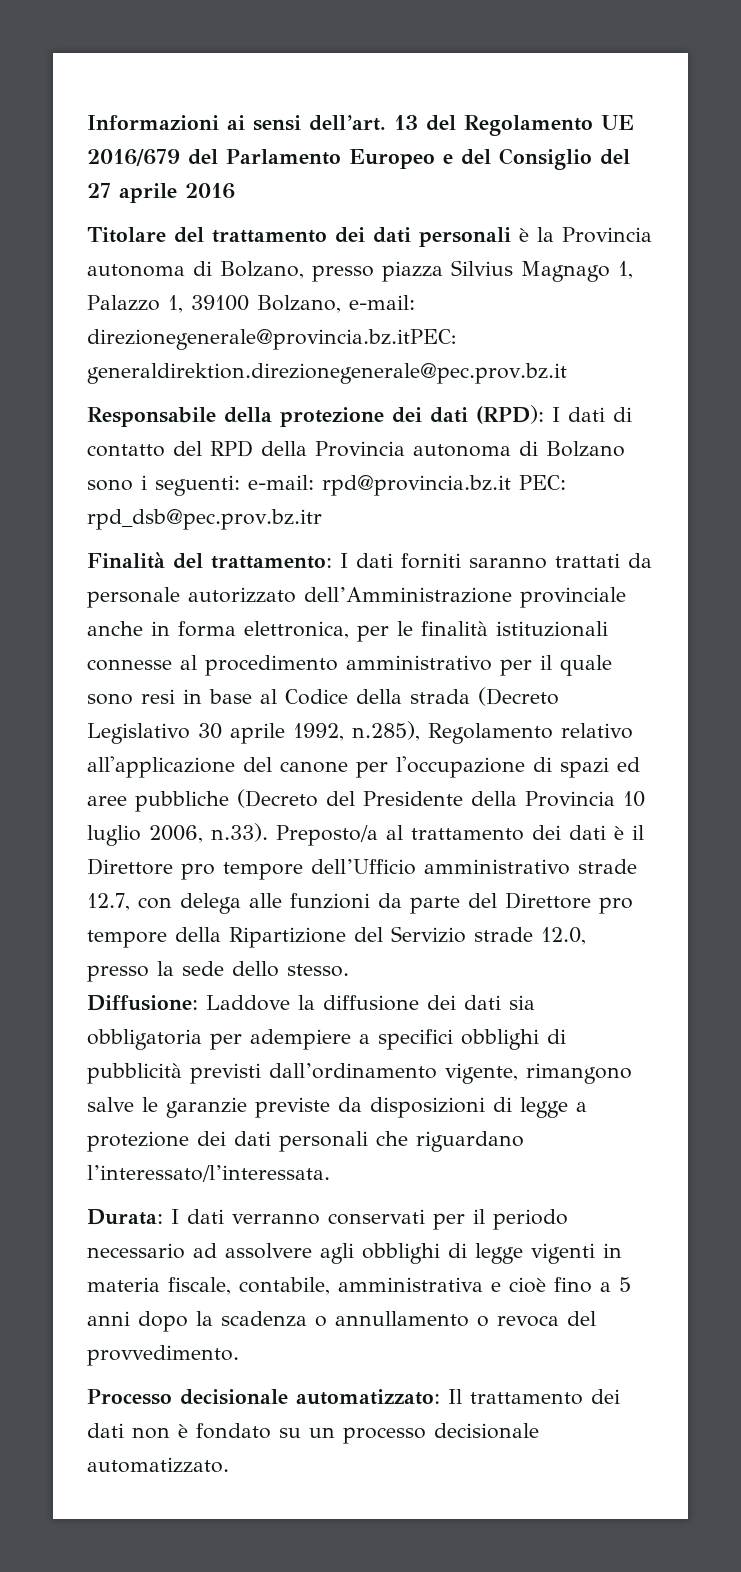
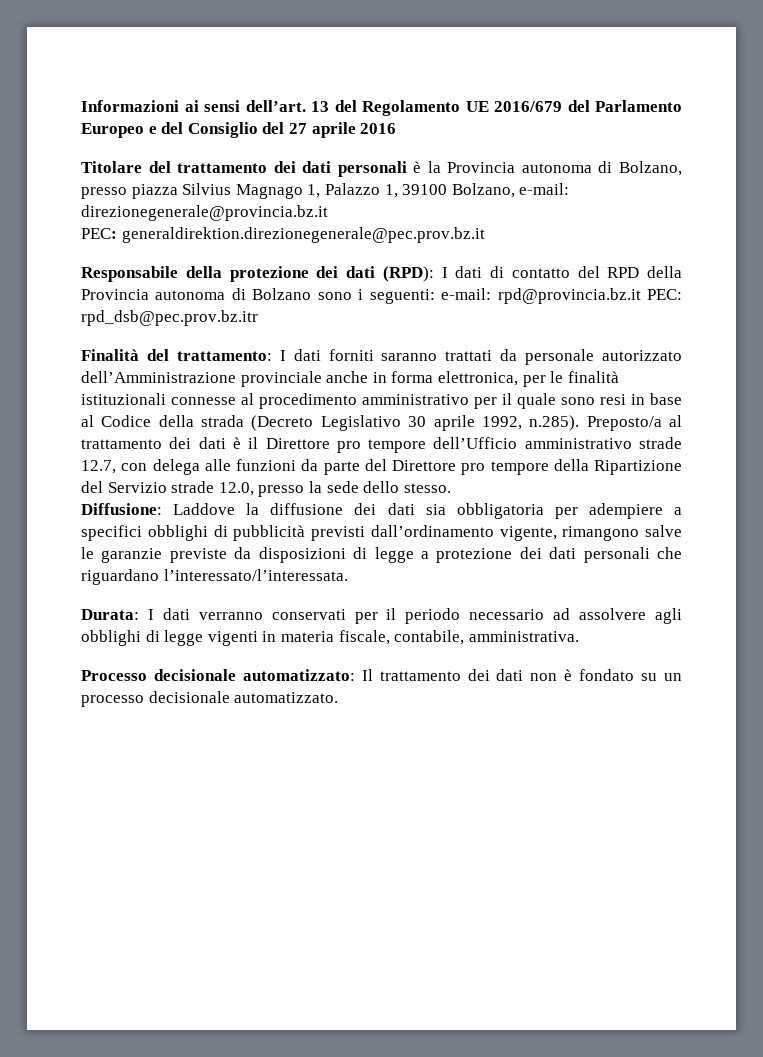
- Titolare del trattamento dei dati personali è la Provincia autonoma di Bolzano, presso piazza Silvius Magnago 1, Palazzo 1, 39100 Bolzano, e-mail: direzionegenerale@provincia.bz.itPEC: generaldirektion.direzionegenerale@pec.prov.bz.it
+ Titolare del trattamento dei dati personali è la Provincia autonoma di Bolzano, presso piazza Silvius Magnago 1, Palazzo 1, 39100 Bolzano, e-mail: direzionegenerale@provincia.bz.it
+ PEC: generaldirektion.direzionegenerale@pec.prov.bz.it
- I dati forniti saranno trattati da personale autorizzato dell’Amministrazione provinciale anche in forma elettronica, per le finalità istituzionali connesse al procedimento amministrativo per il quale sono resi in base al Codice della strada (Decreto Legislativo 30 aprile 1992, n.285), Regolamento relativo all'applicazione del canone per l'occupazione di spazi ed aree pubbliche (Decreto del Presidente della Provincia 10 luglio 2006, n.33). Preposto/a al trattamento dei dati è il Direttore pro tempore dell’Ufficio amministrativo strade 12.7, con delega alle funzioni da parte del Direttore pro tempore della Ripartizione del Servizio strade 12.0, presso la sede dello stesso.
+ I dati forniti saranno trattati da personale autorizzato dell’Amministrazione provinciale anche in forma elettronica, per le finalità istituzionali connesse al procedimento amministrativo per il quale sono resi in base al Codice della strada (Decreto Legislativo 30 aprile 1992, n.285). Preposto/a al trattamento dei dati è il Direttore pro tempore dell’Ufficio amministrativo strade 12.7, con delega alle funzioni da parte del Direttore pro tempore della Ripartizione del Servizio strade 12.0, presso la sede dello stesso.
- Durata: I dati verranno conservati per il periodo necessario ad assolvere agli obblighi di legge vigenti in materia fiscale, contabile, amministrativa e cioè fino a 5 anni dopo la scadenza o annullamento o revoca del provvedimento.
+ Durata: I dati verranno conservati per il periodo necessario ad assolvere agli obblighi di legge vigenti in materia fiscale, contabile, amministrativa.

